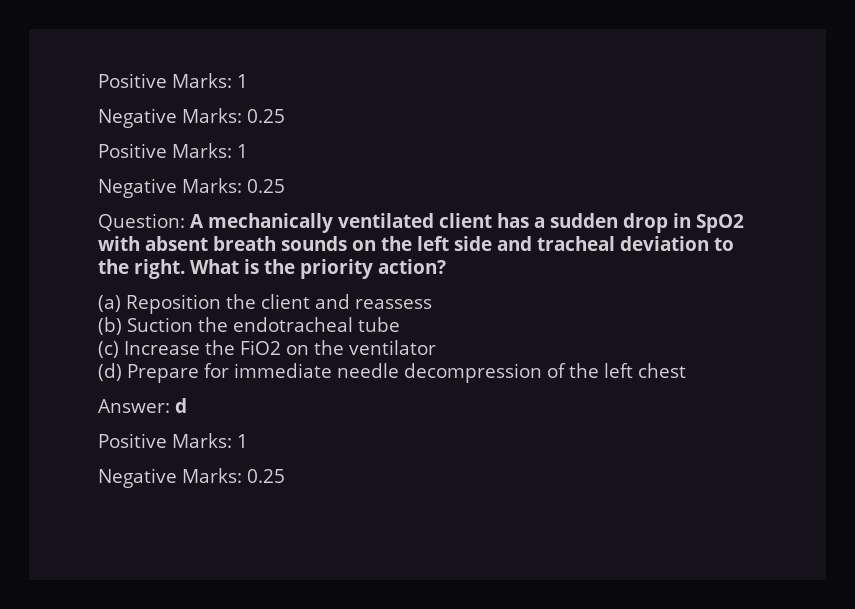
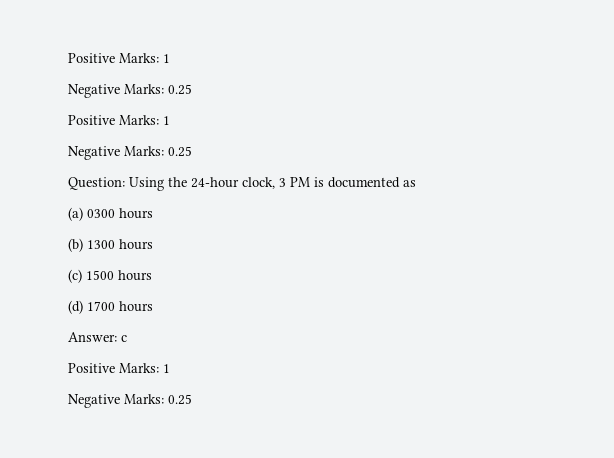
- Question: A mechanically ventilated client has a sudden drop in SpO2 with absent breath sounds on the left side and tracheal deviation to the right. What is the priority action?
- (a) Reposition the client and reassess
- (b) Suction the endotracheal tube
- (c) Increase the FiO2 on the ventilator
- (d) Prepare for immediate needle decompression of the left chest
+ Question: Using the 24-hour clock, 3 PM is documented as
+ (a) 0300 hours
+ (b) 1300 hours
+ (c) 1500 hours
+ (d) 1700 hours
- Answer: d
+ Answer: c

